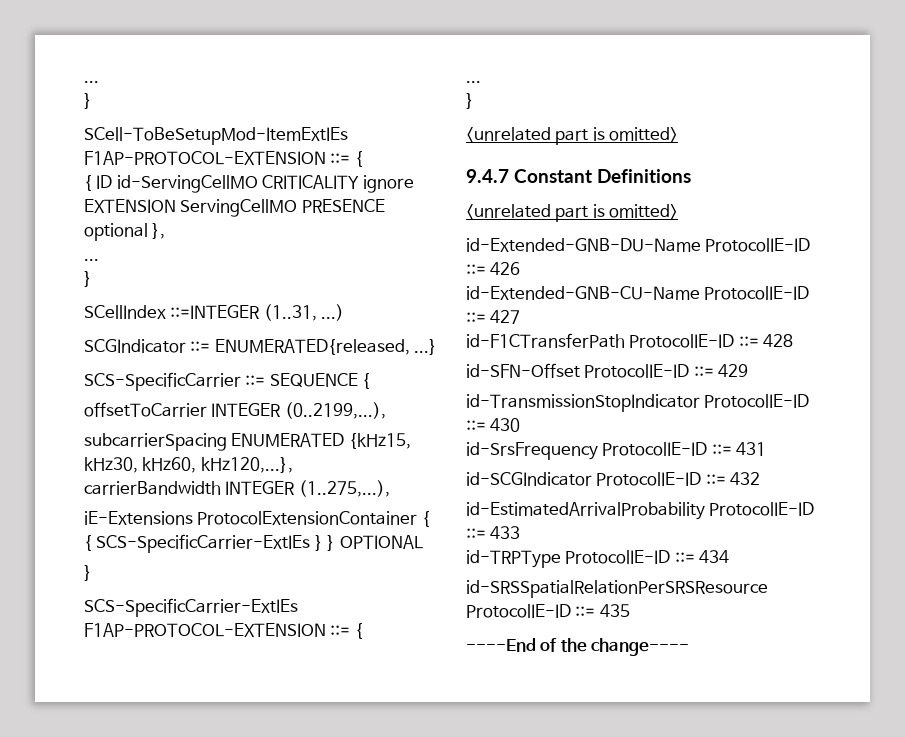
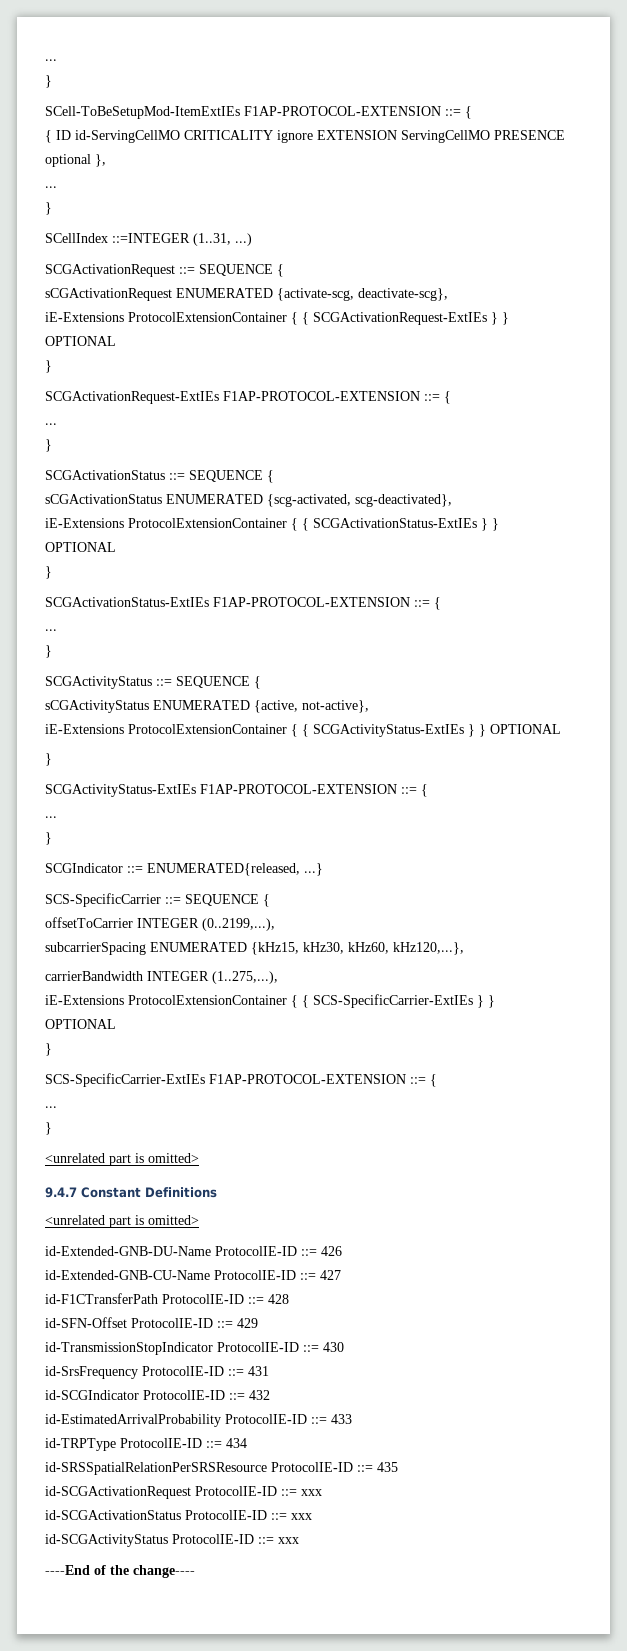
+ SCGActivationRequest ::= SEQUENCE {
+ sCGActivationRequest ENUMERATED {activate-scg, deactivate-scg},
+ iE-Extensions ProtocolExtensionContainer { { SCGActivationRequest-ExtIEs } } OPTIONAL
+ }
+ SCGActivationRequest-ExtIEs F1AP-PROTOCOL-EXTENSION ::= {
+ ...
+ }
+ SCGActivationStatus ::= SEQUENCE {
+ sCGActivationStatus ENUMERATED {scg-activated, scg-deactivated},
+ iE-Extensions ProtocolExtensionContainer { { SCGActivationStatus-ExtIEs } } OPTIONAL
+ }
+ SCGActivationStatus-ExtIEs F1AP-PROTOCOL-EXTENSION ::= {
+ ...
+ }
+ SCGActivityStatus ::= SEQUENCE {
+ sCGActivityStatus ENUMERATED {active, not-active},
+ iE-Extensions ProtocolExtensionContainer { { SCGActivityStatus-ExtIEs } } OPTIONAL
+ }
+ SCGActivityStatus-ExtIEs F1AP-PROTOCOL-EXTENSION ::= {
+ ...
+ }
+ id-SCGActivationRequest ProtocolIE-ID ::= xxx
+ id-SCGActivationStatus ProtocolIE-ID ::= xxx
+ id-SCGActivityStatus ProtocolIE-ID ::= xxx

